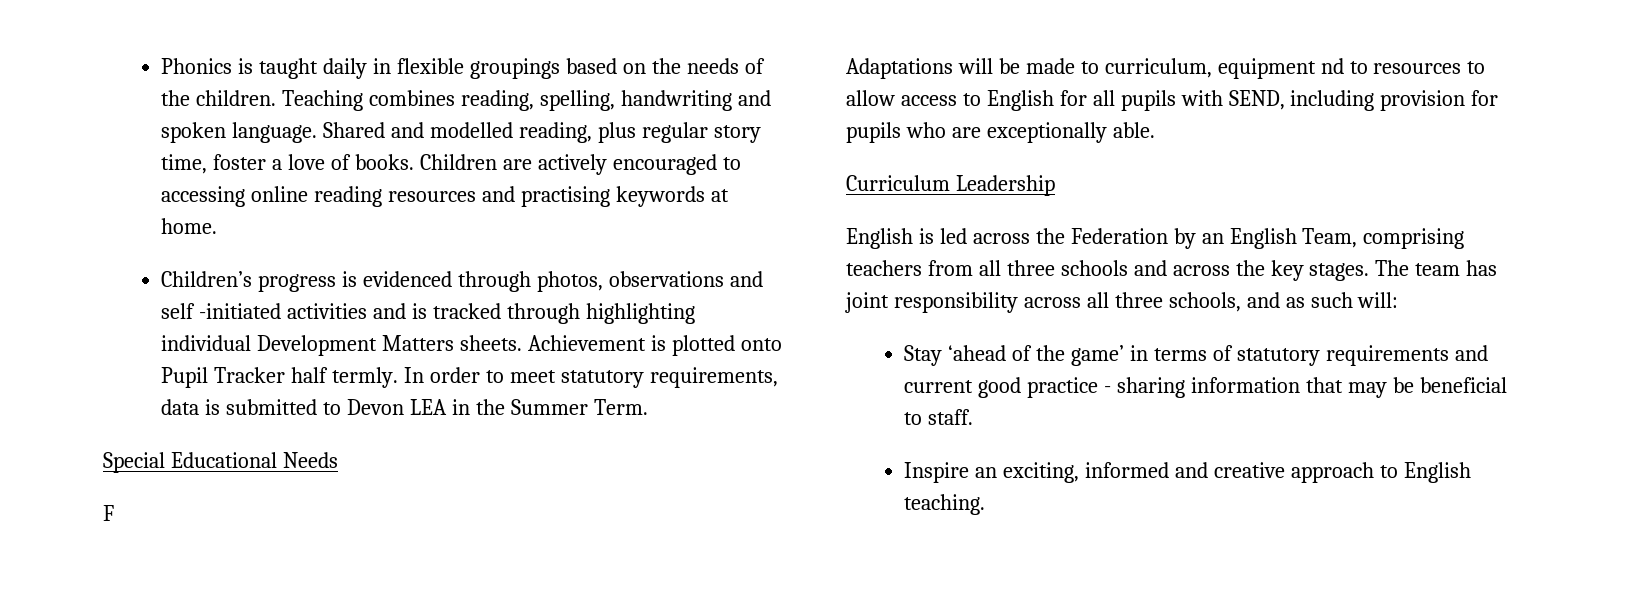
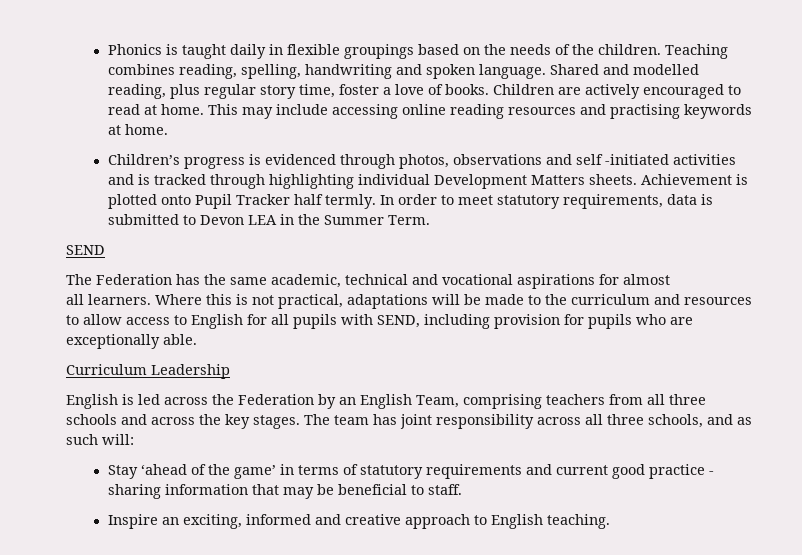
- Children are actively encouraged to accessing online reading resources and practising keywords at home.
+ Children are actively encouraged to read at home. This may include accessing online reading resources and practising keywords at home.
- Special Educational Needs
- F
- Adaptations will be made to curriculum, equipment nd to resources to allow access to English for all pupils with SEND, including provision for pupils who are exceptionally able.
+ SEND
+ The Federation has the same academic, technical and vocational aspirations for almost
+ all learners. Where this is not practical, adaptations will be made to the curriculum and resources to allow access to English for all pupils with SEND, including provision for pupils who are exceptionally able.

